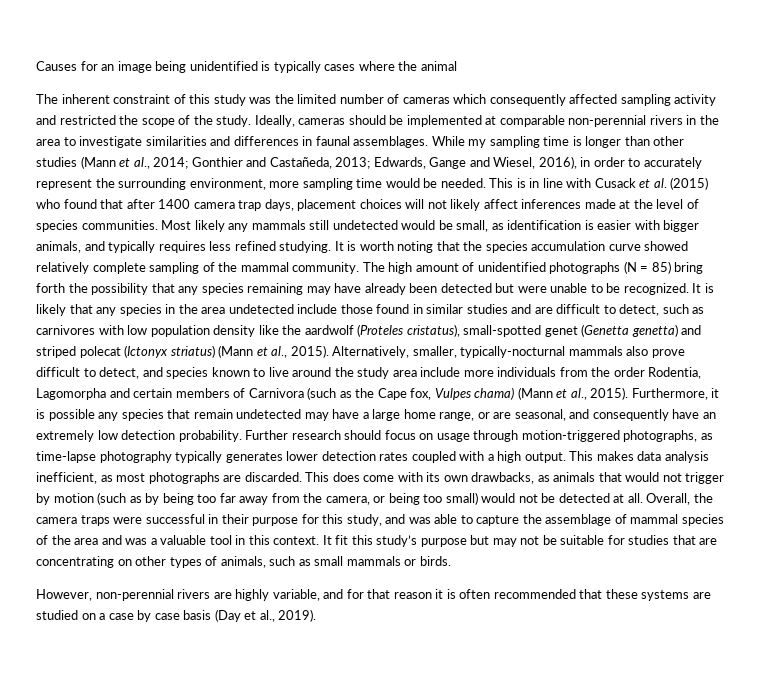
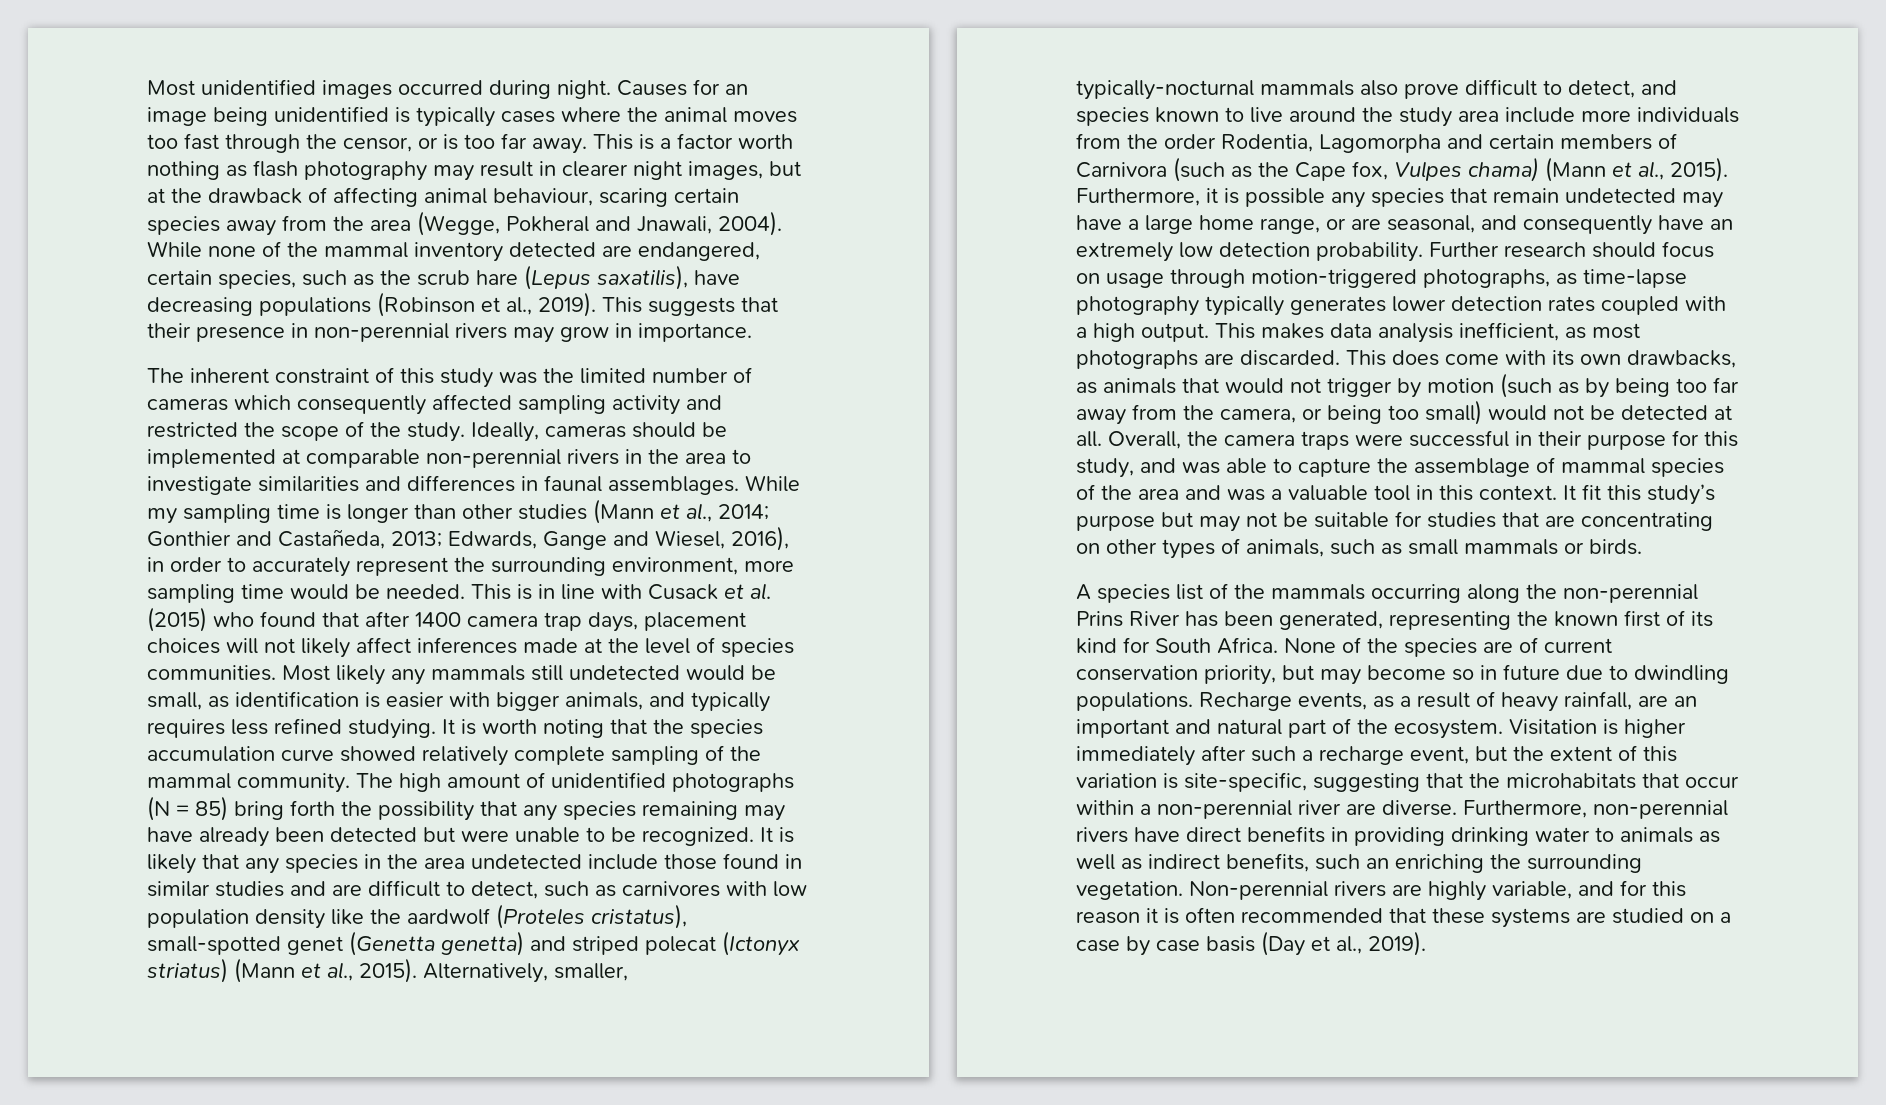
+ Most unidentified images occurred during night.
- Causes for an image being unidentified is typically cases where the animal
+ Causes for an image being unidentified is typically cases where the animal moves too fast through the censor, or is too far away. This is a factor worth nothing as flash photography may result in clearer night images, but at the drawback of affecting animal behaviour, scaring certain species away from the area (Wegge, Pokheral and Jnawali, 2004). While none of the mammal inventory detected are endangered, certain species, such as the scrub hare (Lepus saxatilis), have decreasing populations (Robinson et al., 2019). This suggests that their presence in non-perennial rivers may grow in importance.
- However, non-perennial rivers are highly variable, and for that reason it is often recommended that these systems are studied on a case by case basis (Day et al., 2019).
+ A species list of the mammals occurring along the non-perennial Prins River has been generated, representing the known first of its kind for South Africa. None of the species are of current conservation priority, but may become so in future due to dwindling populations. Recharge events, as a result of heavy rainfall, are an important and natural part of the ecosystem. Visitation is higher immediately after such a recharge event, but the extent of this variation is site-specific, suggesting that the microhabitats that occur within a non-perennial river are diverse. Furthermore, non-perennial rivers have direct benefits in providing drinking water to animals as well as indirect benefits, such an enriching the surrounding vegetation. Non-perennial rivers are highly variable, and for this reason it is often recommended that these systems are studied on a case by case basis (Day et al., 2019).

